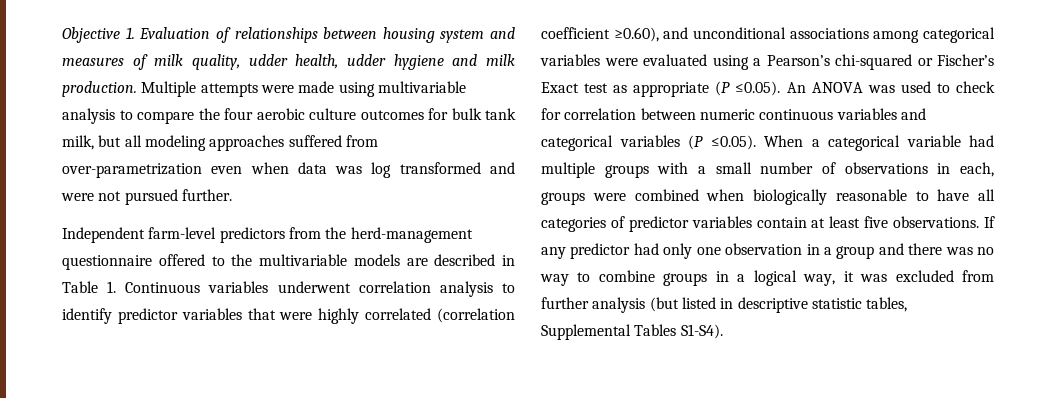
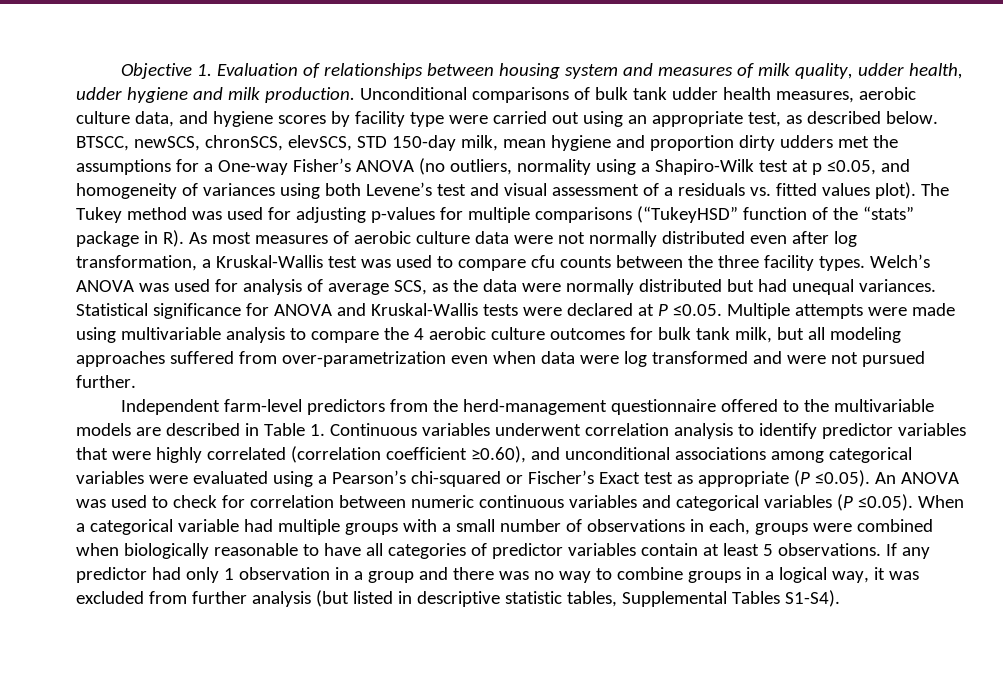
- Multiple attempts were made using multivariable analysis to compare the four aerobic culture outcomes for bulk tank milk, but all modeling approaches suffered from over-parametrization even when data was log transformed and were not pursued further.
+ Unconditional comparisons of bulk tank udder health measures, aerobic culture data, and hygiene scores by facility type were carried out using an appropriate test, as described below. BTSCC, newSCS, chronSCS, elevSCS, STD 150-day milk, mean hygiene and proportion dirty udders met the assumptions for a One-way Fisher’s ANOVA (no outliers, normality using a Shapiro-Wilk test at p ≤0.05, and homogeneity of variances using both Levene’s test and visual assessment of a residuals vs. fitted values plot). The Tukey method was used for adjusting p-values for multiple comparisons (“TukeyHSD” function of the “stats” package in R). As most measures of aerobic culture data were not normally distributed even after log transformation, a Kruskal-Wallis test was used to compare cfu counts between the three facility types. Welch’s ANOVA was used for analysis of average SCS, as the data were normally distributed but had unequal variances. Statistical significance for ANOVA and Kruskal-Wallis tests were declared at P ≤0.05. Multiple attempts were made using multivariable analysis to compare the 4 aerobic culture outcomes for bulk tank milk, but all modeling approaches suffered from over-parametrization even when data were log transformed and were not pursued further.
- Independent farm-level predictors from the herd-management questionnaire offered to the multivariable models are described in Table 1. Continuous variables underwent correlation analysis to identify predictor variables that were highly correlated (correlation coefficient ≥0.60), and unconditional associations among categorical variables were evaluated using a Pearson’s chi-squared or Fischer’s Exact test as appropriate (P ≤0.05). An ANOVA was used to check for correlation between numeric continuous variables and categorical variables (P ≤0.05). When a categorical variable had multiple groups with a small number of observations in each, groups were combined when biologically reasonable to have all categories of predictor variables contain at least five observations.
+ Independent farm-level predictors from the herd-management questionnaire offered to the multivariable models are described in Table 1. Continuous variables underwent correlation analysis to identify predictor variables that were highly correlated (correlation coefficient ≥0.60), and unconditional associations among categorical variables were evaluated using a Pearson’s chi-squared or Fischer’s Exact test as appropriate (P ≤0.05). An ANOVA was used to check for correlation between numeric continuous variables and categorical variables (P ≤0.05). When a categorical variable had multiple groups with a small number of observations in each, groups were combined when biologically reasonable to have all categories of predictor variables contain at least 5 observations.
- If any predictor had only one observation in a group and there was no way to combine groups in a logical way, it was excluded from further analysis (but listed in descriptive statistic tables, Supplemental Tables S1-S4).
+ If any predictor had only 1 observation in a group and there was no way to combine groups in a logical way, it was excluded from further analysis (but listed in descriptive statistic tables, Supplemental Tables S1-S4).

